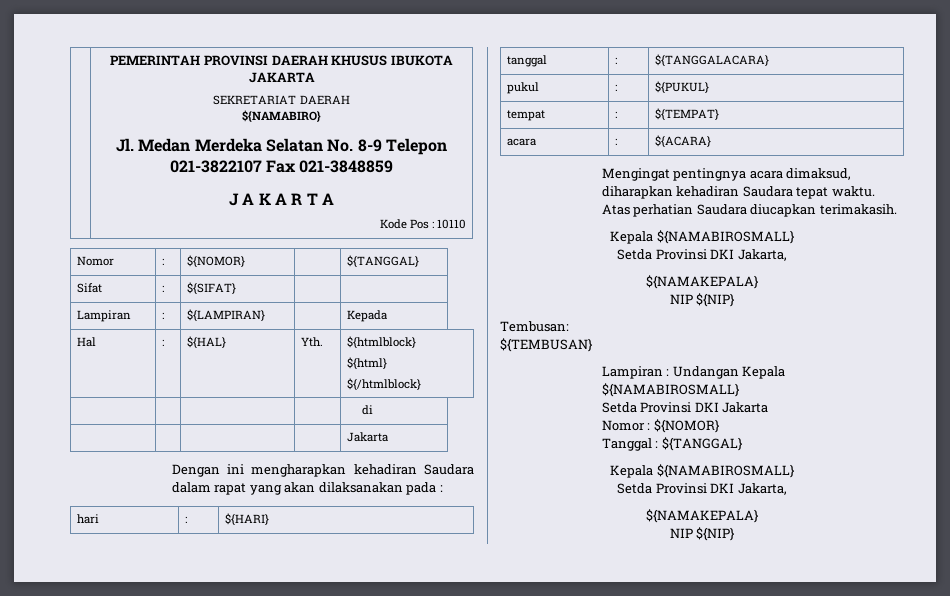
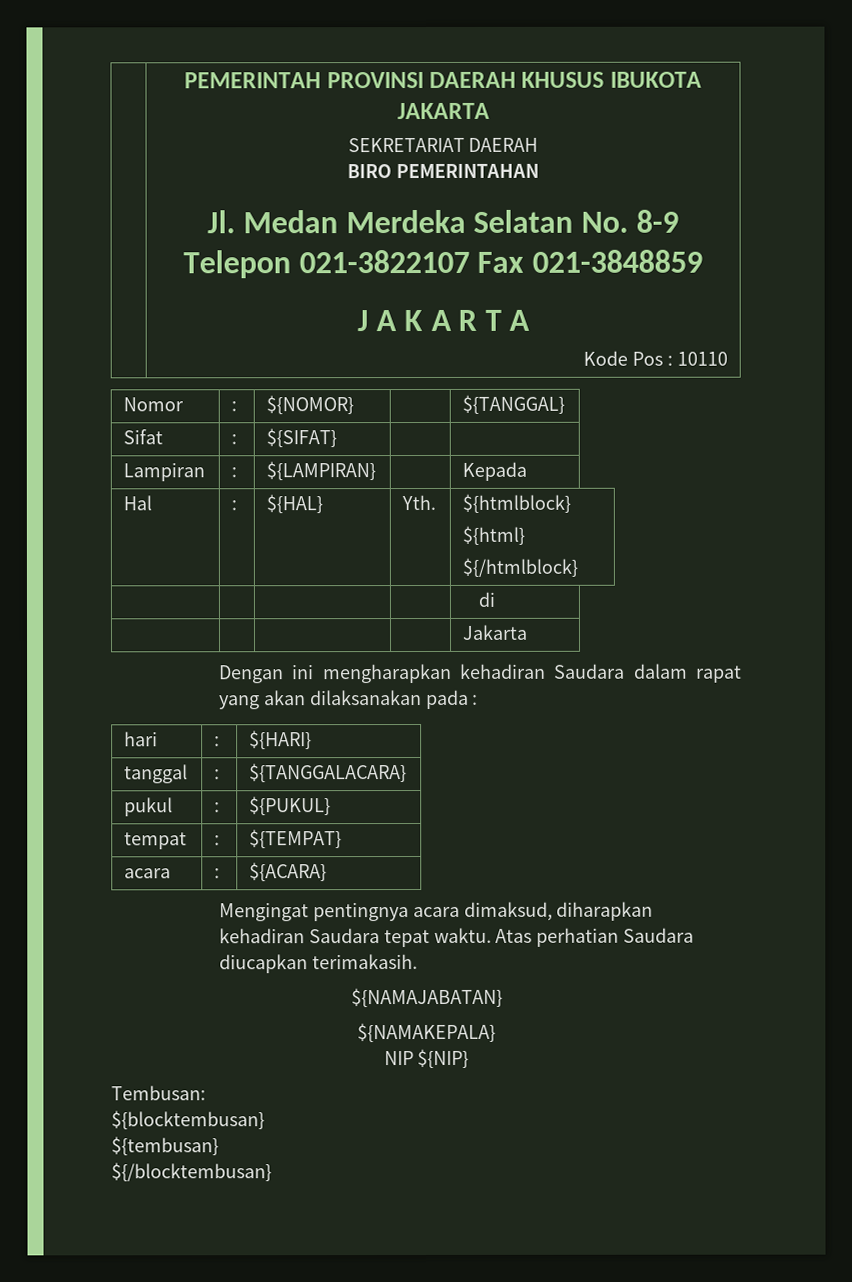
  | PEMERINTAH PROVINSI DAERAH KHUSUS IBUKOTA JAKARTA
  SEKRETARIAT DAERAH
- ${NAMABIRO}
+ BIRO PEMERINTAHAN
  Atas perhatian Saudara diucapkan terimakasih.
- Kepala ${NAMABIROSMALL}
- Setda Provinsi DKI Jakarta,
+ ${NAMAJABATAN}
  ${NAMAKEPALA}
  NIP ${NIP}
  Tembusan:
- ${TEMBUSAN}
- Lampiran : Undangan Kepala ${NAMABIROSMALL}
- Setda Provinsi DKI Jakarta
- Nomor : ${NOMOR}
- Tanggal : ${TANGGAL}
- Kepala ${NAMABIROSMALL}
- Setda Provinsi DKI Jakarta,
- ${NAMAKEPALA}
- NIP ${NIP}
+ ${blocktembusan}
+ ${tembusan}
+ ${/blocktembusan}

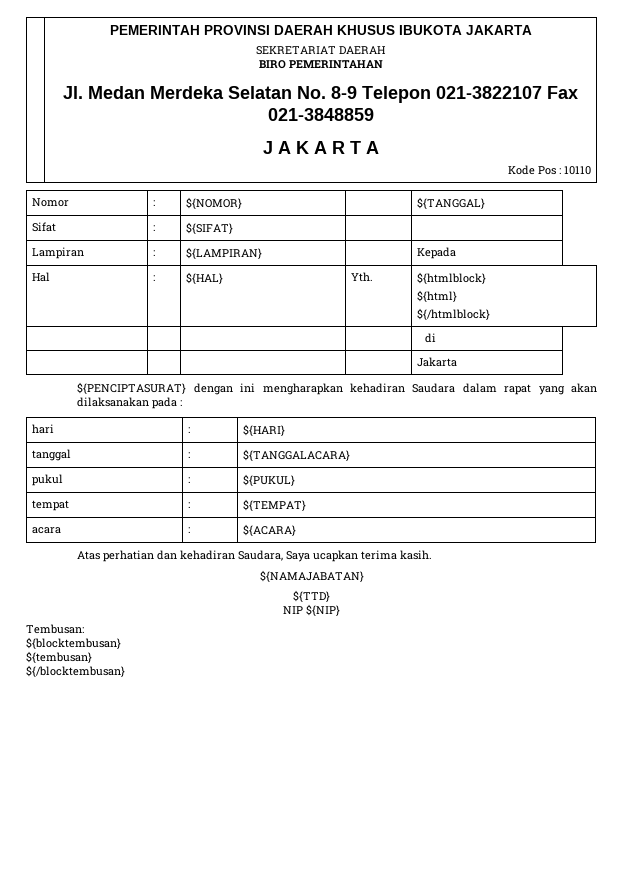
- Dengan ini mengharapkan kehadiran Saudara dalam rapat yang akan dilaksanakan pada :
+ ${PENCIPTASURAT} dengan ini mengharapkan kehadiran Saudara dalam rapat yang akan dilaksanakan pada :
- Mengingat pentingnya acara dimaksud, diharapkan kehadiran Saudara tepat waktu. Atas perhatian Saudara diucapkan terimakasih.
+ Atas perhatian dan kehadiran Saudara, Saya ucapkan terima kasih.
- ${NAMAKEPALA}
+ ${TTD}

